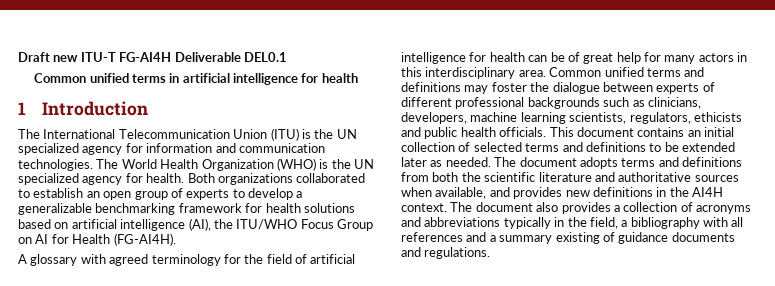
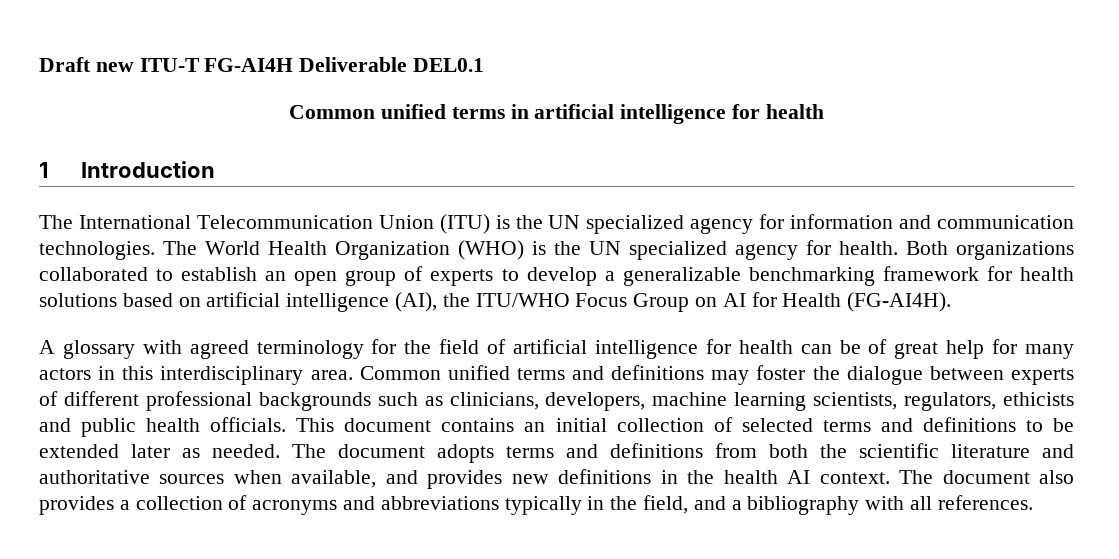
- The document adopts terms and definitions from both the scientific literature and authoritative sources when available, and provides new definitions in the AI4H context.
+ The document adopts terms and definitions from both the scientific literature and authoritative sources when available, and provides new definitions in the health AI context.
- The document also provides a collection of acronyms and abbreviations typically in the field, a bibliography with all references and a summary existing of guidance documents and regulations.
+ The document also provides a collection of acronyms and abbreviations typically in the field, and a bibliography with all references.

